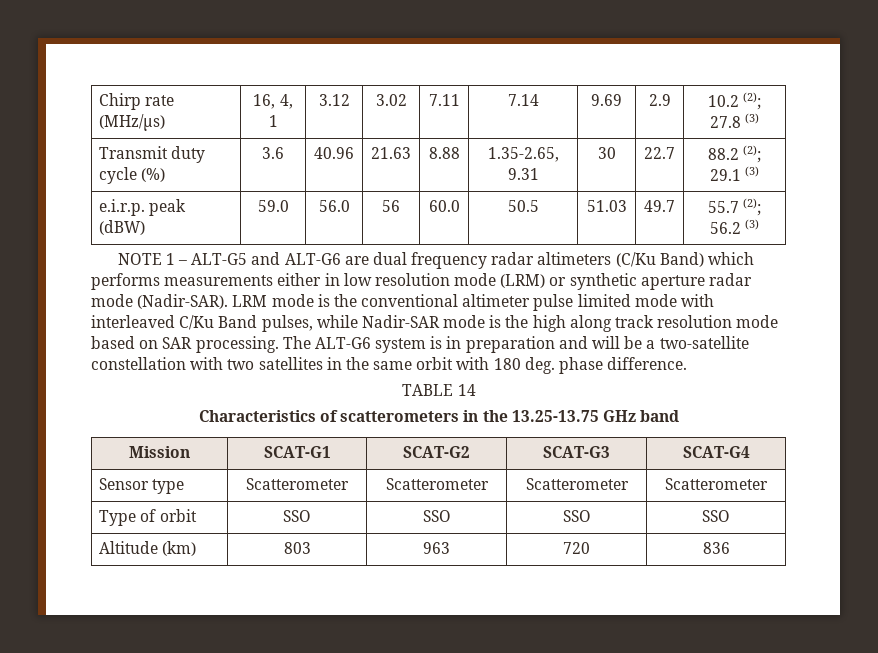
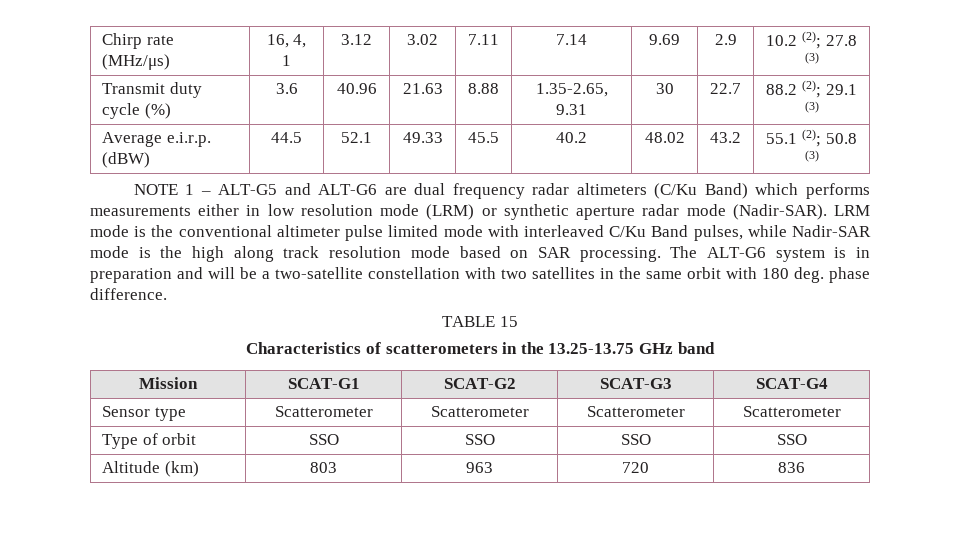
- e.i.r.p. peak (dBW) | 59.0 | 56.0 | 56 | 60.0 | 50.5 | 51.03 | 49.7 | 55.7 (2); 56.2 (3)
+ Average e.i.r.p. (dBW) | 44.5 | 52.1 | 49.33 | 45.5 | 40.2 | 48.02 | 43.2 | 55.1 (2); 50.8 (3)
- TABLE 14
+ TABLE 15

